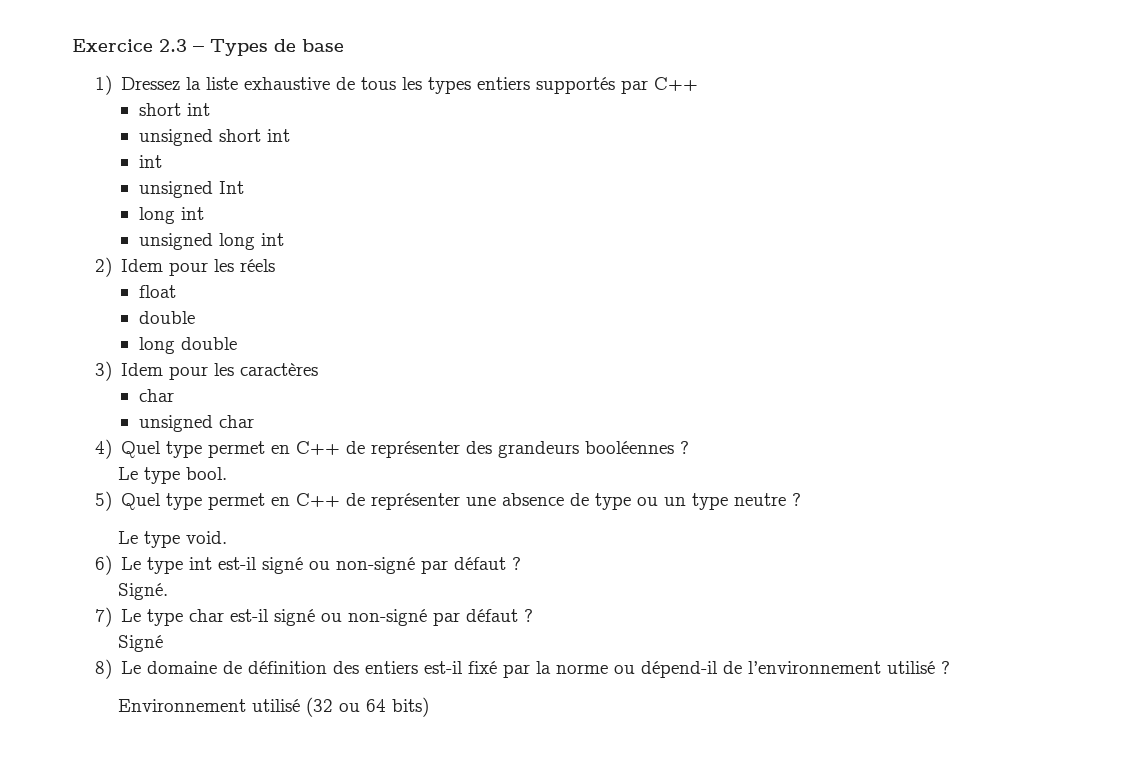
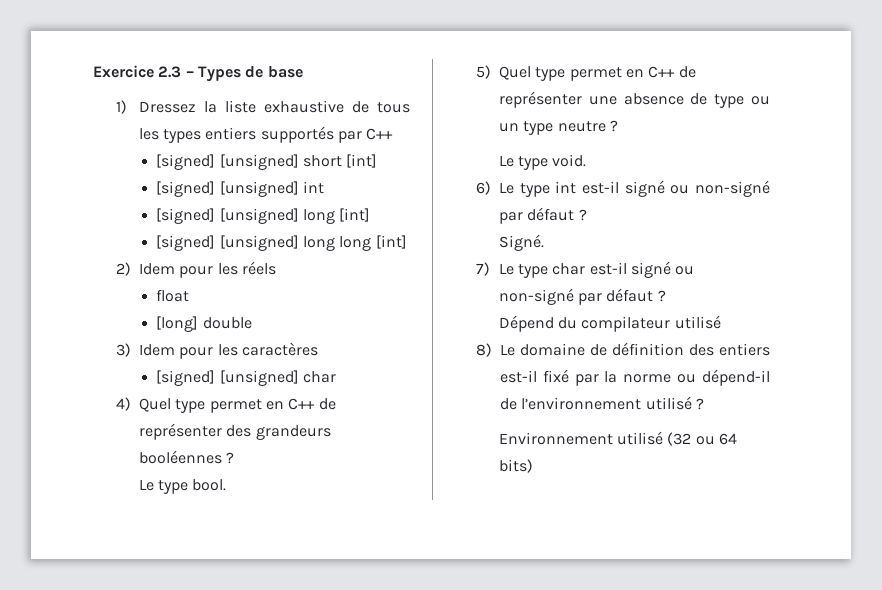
  1) Dressez la liste exhaustive de tous les types entiers supportés par C++
- short int
- unsigned short int
- int
- unsigned Int
- long int
- unsigned long int
+ [signed] [unsigned] short [int]
+ [signed] [unsigned] int
+ [signed] [unsigned] long [int]
+ [signed] [unsigned] long long [int]
  float
- double
- long double
+ [long] double
  3) Idem pour les caractères
- char
- unsigned char
+ [signed] [unsigned] char
- Signé
+ Dépend du compilateur utilisé

